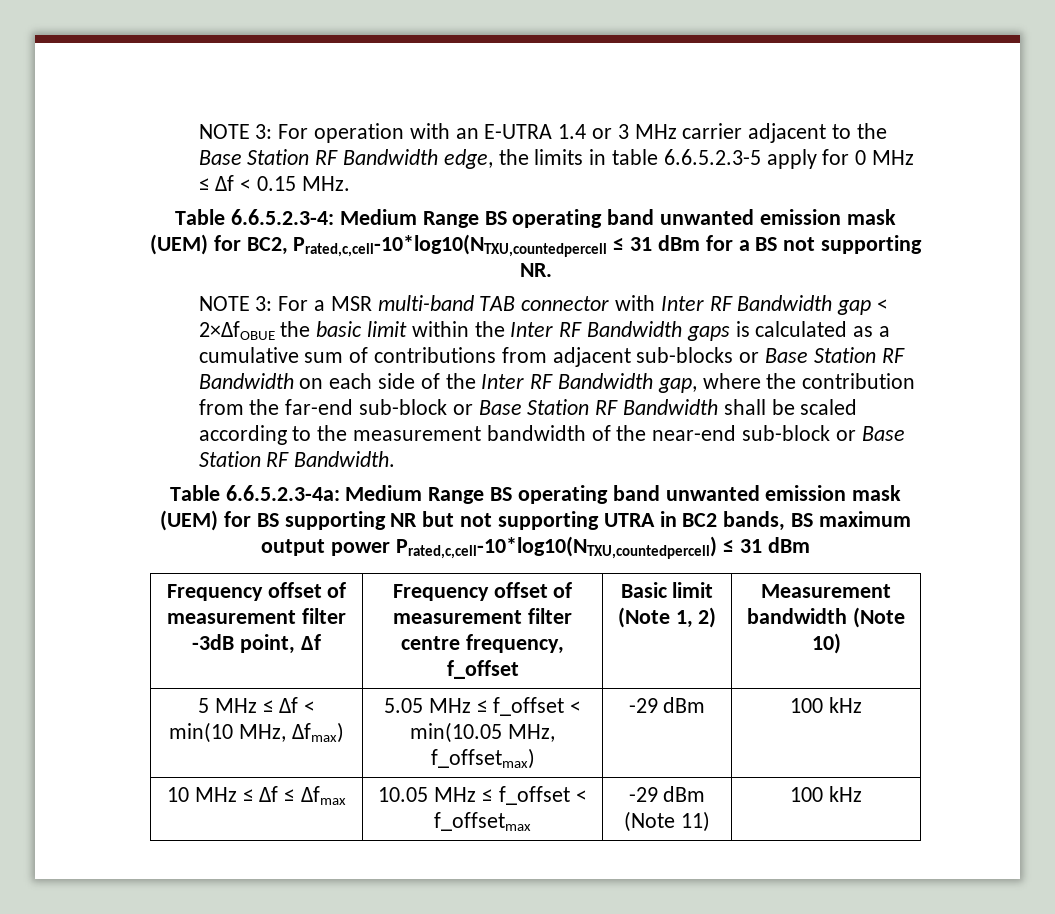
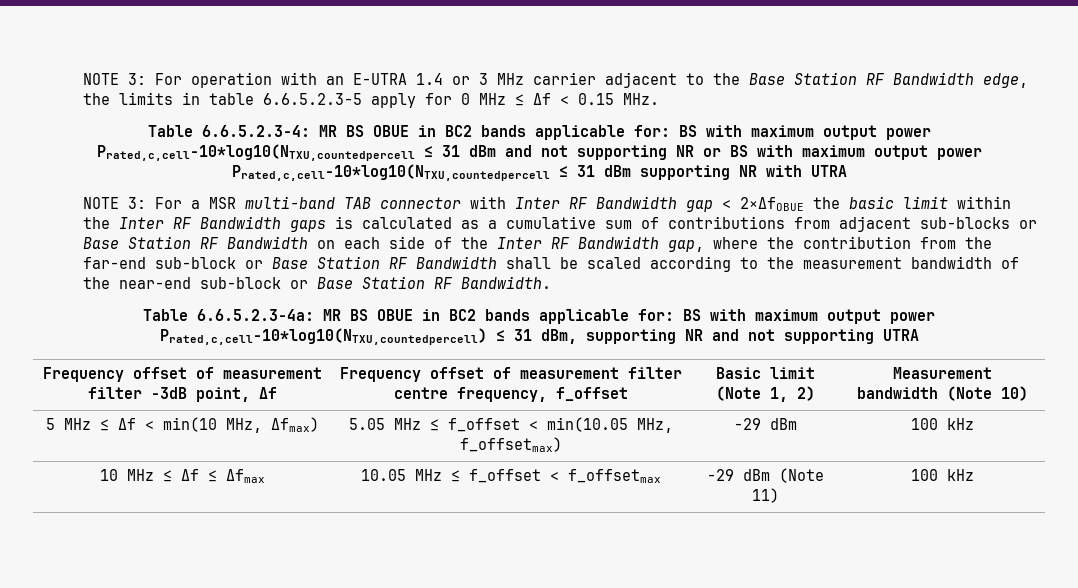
- Table 6.6.5.2.3-4: Medium Range BS operating band unwanted emission mask (UEM) for BC2, Prated,c,cell-10*log10(NTXU,countedpercell ≤ 31 dBm for a BS not supporting NR.
+ Table 6.6.5.2.3-4: MR BS OBUE in BC2 bands applicable for: BS with maximum output power Prated,c,cell-10*log10(NTXU,countedpercell ≤ 31 dBm and not supporting NR or BS with maximum output power Prated,c,cell-10*log10(NTXU,countedpercell ≤ 31 dBm supporting NR with UTRA
- Table 6.6.5.2.3-4a: Medium Range BS operating band unwanted emission mask (UEM) for BS supporting NR but not supporting UTRA in BC2 bands, BS maximum output power Prated,c,cell-10*log10(NTXU,countedpercell) ≤ 31 dBm
+ Table 6.6.5.2.3-4a: MR BS OBUE in BC2 bands applicable for: BS with maximum output power Prated,c,cell-10*log10(NTXU,countedpercell) ≤ 31 dBm, supporting NR and not supporting UTRA

